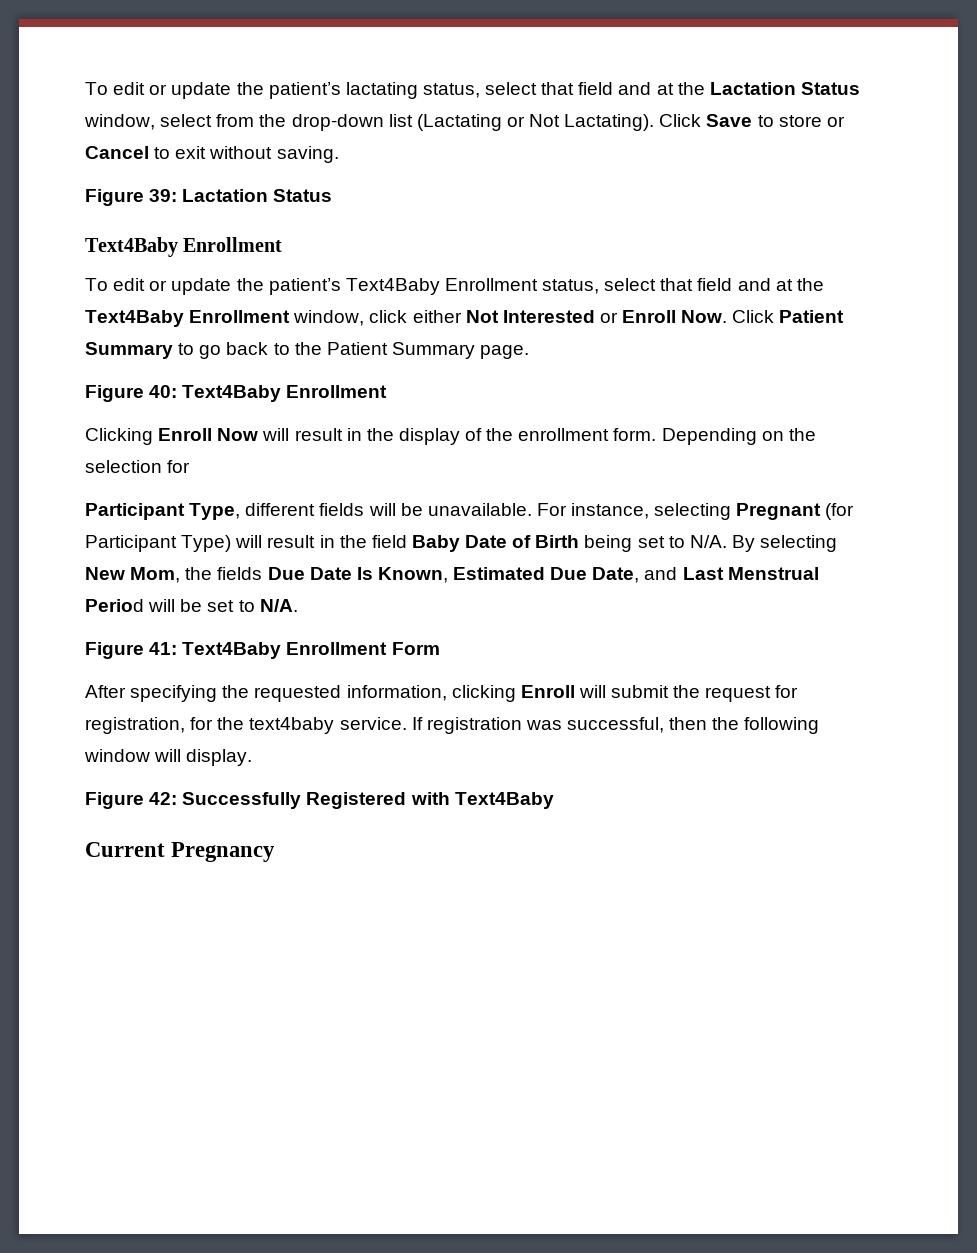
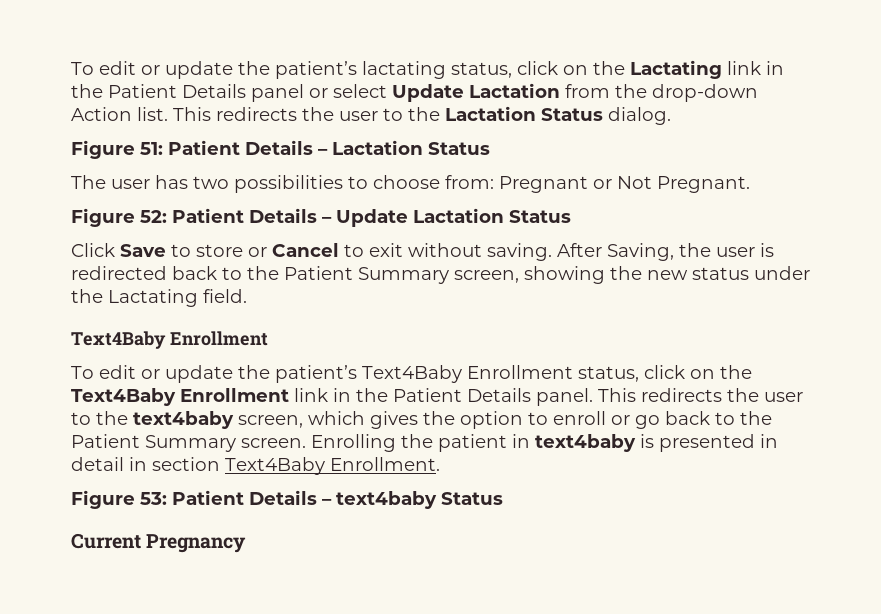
- To edit or update the patient’s lactating status, select that field and at the Lactation Status window, select from the drop-down list (Lactating or Not Lactating). Click Save to store or Cancel to exit without saving.
- Figure 39: Lactation Status
+ To edit or update the patient’s lactating status, click on the Lactating link in the Patient Details panel or select Update Lactation from the drop-down Action list. This redirects the user to the Lactation Status dialog.
+ Figure 51: Patient Details – Lactation Status
+ The user has two possibilities to choose from: Pregnant or Not Pregnant.
+ Figure 52: Patient Details – Update Lactation Status
+ Click Save to store or Cancel to exit without saving. After Saving, the user is redirected back to the Patient Summary screen, showing the new status under the Lactating field.
- To edit or update the patient’s Text4Baby Enrollment status, select that field and at the Text4Baby Enrollment window, click either Not Interested or Enroll Now. Click Patient Summary to go back to the Patient Summary page.
- Figure 40: Text4Baby Enrollment
- Clicking Enroll Now will result in the display of the enrollment form. Depending on the selection for
- Participant Type, different fields will be unavailable. For instance, selecting Pregnant (for Participant Type) will result in the field Baby Date of Birth being set to N/A. By selecting New Mom, the fields Due Date Is Known, Estimated Due Date, and Last Menstrual Period will be set to N/A.
- Figure 41: Text4Baby Enrollment Form
- After specifying the requested information, clicking Enroll will submit the request for registration, for the text4baby service. If registration was successful, then the following window will display.
- Figure 42: Successfully Registered with Text4Baby
+ To edit or update the patient’s Text4Baby Enrollment status, click on the Text4Baby Enrollment link in the Patient Details panel. This redirects the user to the text4baby screen, which gives the option to enroll or go back to the Patient Summary screen. Enrolling the patient in text4baby is presented in detail in section Text4Baby Enrollment.
+ Figure 53: Patient Details – text4baby Status

